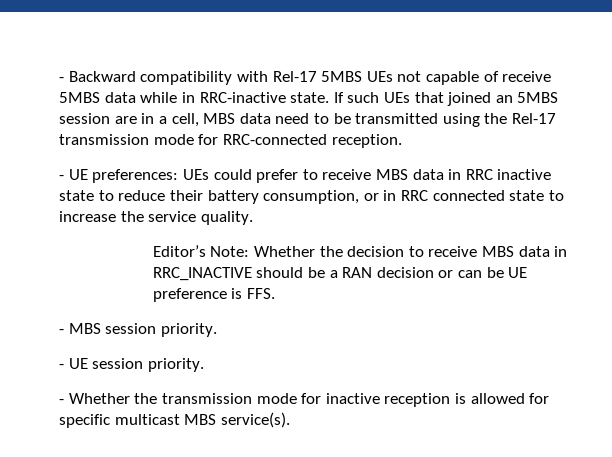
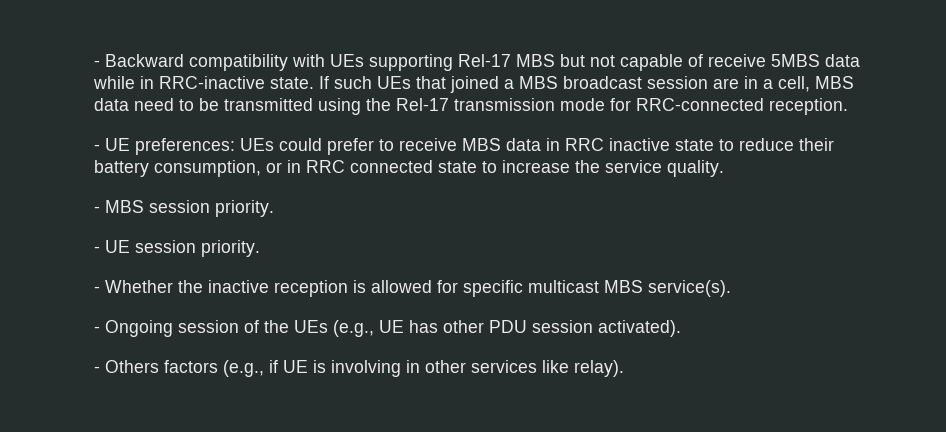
- - Backward compatibility with Rel-17 5MBS UEs not capable of receive 5MBS data while in RRC-inactive state.
+ - Backward compatibility with UEs supporting Rel-17 MBS but not capable of receive 5MBS data while in RRC-inactive state.
- If such UEs that joined an 5MBS session are in a cell, MBS data need to be transmitted using the Rel-17 transmission mode for RRC-connected reception.
+ If such UEs that joined a MBS broadcast session are in a cell, MBS data need to be transmitted using the Rel-17 transmission mode for RRC-connected reception.
- Editor’s Note: Whether the decision to receive MBS data in RRC_INACTIVE should be a RAN decision or can be UE preference is FFS.
- - Whether the transmission mode for inactive reception is allowed for specific multicast MBS service(s).
+ - Whether the inactive reception is allowed for specific multicast MBS service(s).
+ - Ongoing session of the UEs (e.g., UE has other PDU session activated).
+ - Others factors (e.g., if UE is involving in other services like relay).

